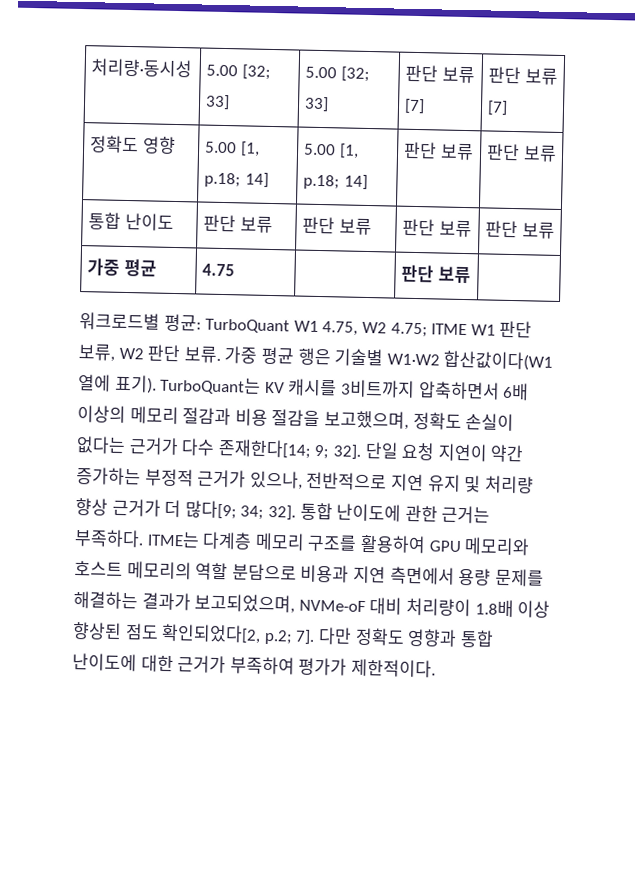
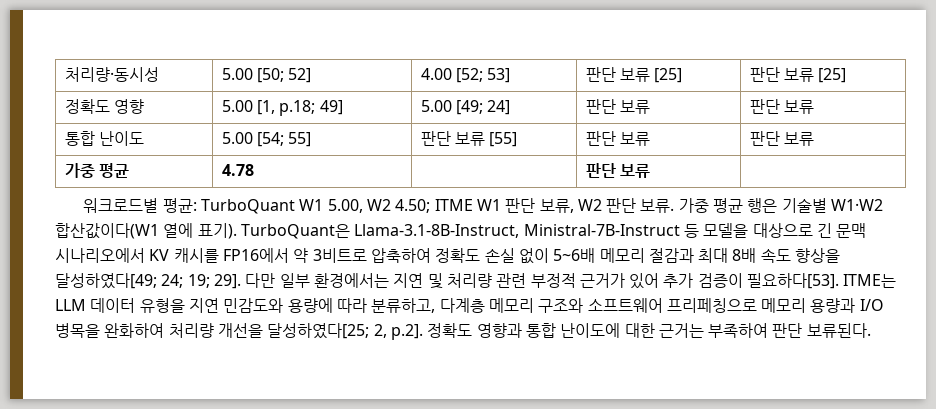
- 처리량·동시성 | 5.00 [32; 33] | 5.00 [32; 33] | 판단 보류 [7] | 판단 보류 [7]
+ 처리량·동시성 | 5.00 [50; 52] | 4.00 [52; 53] | 판단 보류 [25] | 판단 보류 [25]
- 정확도 영향 | 5.00 [1, p.18; 14] | 5.00 [1, p.18; 14] | 판단 보류 | 판단 보류
+ 정확도 영향 | 5.00 [1, p.18; 49] | 5.00 [49; 24] | 판단 보류 | 판단 보류
- 통합 난이도 | 판단 보류 | 판단 보류 | 판단 보류 | 판단 보류
+ 통합 난이도 | 5.00 [54; 55] | 판단 보류 [55] | 판단 보류 | 판단 보류
- 가중 평균 | 4.75 | | 판단 보류 |
+ 가중 평균 | 4.78 | | 판단 보류 |
- 워크로드별 평균: TurboQuant W1 4.75, W2 4.75; ITME W1 판단 보류, W2 판단 보류.
+ 워크로드별 평균: TurboQuant W1 5.00, W2 4.50; ITME W1 판단 보류, W2 판단 보류.
- TurboQuant는 KV 캐시를 3비트까지 압축하면서 6배 이상의 메모리 절감과 비용 절감을 보고했으며, 정확도 손실이 없다는 근거가 다수 존재한다[14; 9; 32]. 단일 요청 지연이 약간 증가하는 부정적 근거가 있으나, 전반적으로 지연 유지 및 처리량 향상 근거가 더 많다[9; 34; 32]. 통합 난이도에 관한 근거는 부족하다. ITME는 다계층 메모리 구조를 활용하여 GPU 메모리와 호스트 메모리의 역할 분담으로 비용과 지연 측면에서 용량 문제를 해결하는 결과가 보고되었으며, NVMe-oF 대비 처리량이 1.8배 이상 향상된 점도 확인되었다[2, p.2; 7]. 다만 정확도 영향과 통합 난이도에 대한 근거가 부족하여 평가가 제한적이다.
+ TurboQuant은 Llama-3.1-8B-Instruct, Ministral-7B-Instruct 등 모델을 대상으로 긴 문맥 시나리오에서 KV 캐시를 FP16에서 약 3비트로 압축하여 정확도 손실 없이 5~6배 메모리 절감과 최대 8배 속도 향상을 달성하였다[49; 24; 19; 29]. 다만 일부 환경에서는 지연 및 처리량 관련 부정적 근거가 있어 추가 검증이 필요하다[53]. ITME는 LLM 데이터 유형을 지연 민감도와 용량에 따라 분류하고, 다계층 메모리 구조와 소프트웨어 프리페칭으로 메모리 용량과 I/O 병목을 완화하여 처리량 개선을 달성하였다[25; 2, p.2]. 정확도 영향과 통합 난이도에 대한 근거는 부족하여 판단 보류된다.

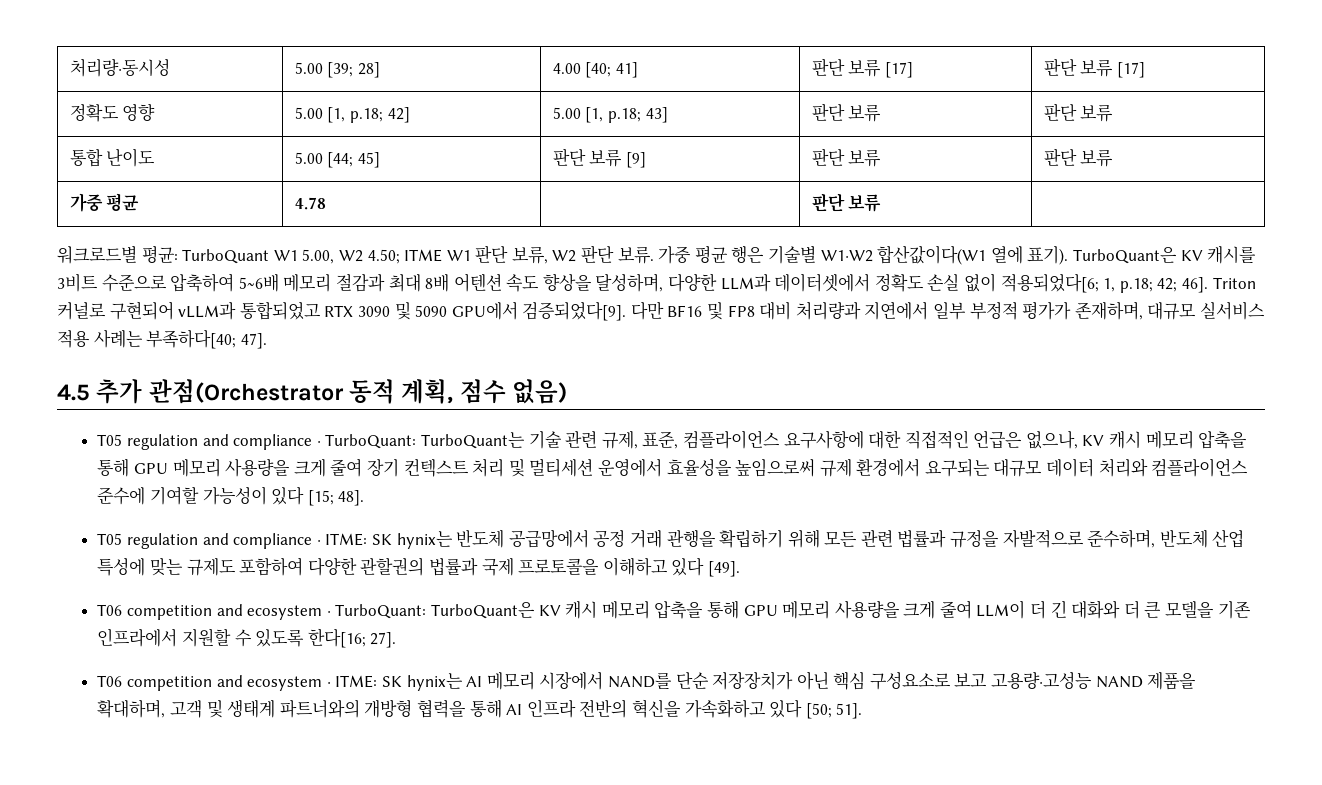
- 처리량·동시성 | 5.00 [50; 52] | 4.00 [52; 53] | 판단 보류 [25] | 판단 보류 [25]
+ 처리량·동시성 | 5.00 [39; 28] | 4.00 [40; 41] | 판단 보류 [17] | 판단 보류 [17]
- 정확도 영향 | 5.00 [1, p.18; 49] | 5.00 [49; 24] | 판단 보류 | 판단 보류
+ 정확도 영향 | 5.00 [1, p.18; 42] | 5.00 [1, p.18; 43] | 판단 보류 | 판단 보류
- 통합 난이도 | 5.00 [54; 55] | 판단 보류 [55] | 판단 보류 | 판단 보류
+ 통합 난이도 | 5.00 [44; 45] | 판단 보류 [9] | 판단 보류 | 판단 보류
- TurboQuant은 Llama-3.1-8B-Instruct, Ministral-7B-Instruct 등 모델을 대상으로 긴 문맥 시나리오에서 KV 캐시를 FP16에서 약 3비트로 압축하여 정확도 손실 없이 5~6배 메모리 절감과 최대 8배 속도 향상을 달성하였다[49; 24; 19; 29]. 다만 일부 환경에서는 지연 및 처리량 관련 부정적 근거가 있어 추가 검증이 필요하다[53]. ITME는 LLM 데이터 유형을 지연 민감도와 용량에 따라 분류하고, 다계층 메모리 구조와 소프트웨어 프리페칭으로 메모리 용량과 I/O 병목을 완화하여 처리량 개선을 달성하였다[25; 2, p.2]. 정확도 영향과 통합 난이도에 대한 근거는 부족하여 판단 보류된다.
+ TurboQuant은 KV 캐시를 3비트 수준으로 압축하여 5~6배 메모리 절감과 최대 8배 어텐션 속도 향상을 달성하며, 다양한 LLM과 데이터셋에서 정확도 손실 없이 적용되었다[6; 1, p.18; 42; 46]. Triton 커널로 구현되어 vLLM과 통합되었고 RTX 3090 및 5090 GPU에서 검증되었다[9]. 다만 BF16 및 FP8 대비 처리량과 지연에서 일부 부정적 평가가 존재하며, 대규모 실서비스 적용 사례는 부족하다[40; 47].
+ 4.5 추가 관점(Orchestrator 동적 계획, 점수 없음)
+ T05 regulation and compliance · TurboQuant: TurboQuant는 기술 관련 규제, 표준, 컴플라이언스 요구사항에 대한 직접적인 언급은 없으나, KV 캐시 메모리 압축을 통해 GPU 메모리 사용량을 크게 줄여 장기 컨텍스트 처리 및 멀티세션 운영에서 효율성을 높임으로써 규제 환경에서 요구되는 대규모 데이터 처리와 컴플라이언스 준수에 기여할 가능성이 있다 [15; 48].
+ T05 regulation and compliance · ITME: SK hynix는 반도체 공급망에서 공정 거래 관행을 확립하기 위해 모든 관련 법률과 규정을 자발적으로 준수하며, 반도체 산업 특성에 맞는 규제도 포함하여 다양한 관할권의 법률과 국제 프로토콜을 이해하고 있다 [49].
+ T06 competition and ecosystem · TurboQuant: TurboQuant은 KV 캐시 메모리 압축을 통해 GPU 메모리 사용량을 크게 줄여 LLM이 더 긴 대화와 더 큰 모델을 기존 인프라에서 지원할 수 있도록 한다[16; 27].
+ T06 competition and ecosystem · ITME: SK hynix는 AI 메모리 시장에서 NAND를 단순 저장장치가 아닌 핵심 구성요소로 보고 고용량·고성능 NAND 제품을 확대하며, 고객 및 생태계 파트너와의 개방형 협력을 통해 AI 인프라 전반의 혁신을 가속화하고 있다 [50; 51].

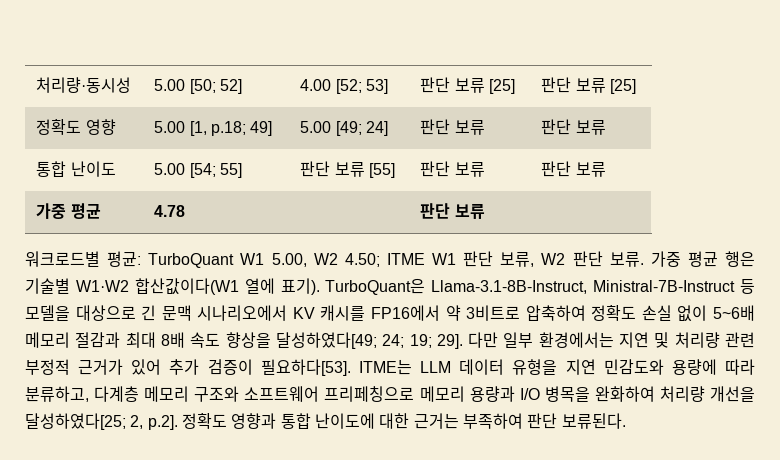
- 처리량·동시성 | 5.00 [39; 28] | 4.00 [40; 41] | 판단 보류 [17] | 판단 보류 [17]
+ 처리량·동시성 | 5.00 [50; 52] | 4.00 [52; 53] | 판단 보류 [25] | 판단 보류 [25]
- 정확도 영향 | 5.00 [1, p.18; 42] | 5.00 [1, p.18; 43] | 판단 보류 | 판단 보류
+ 정확도 영향 | 5.00 [1, p.18; 49] | 5.00 [49; 24] | 판단 보류 | 판단 보류
- 통합 난이도 | 5.00 [44; 45] | 판단 보류 [9] | 판단 보류 | 판단 보류
+ 통합 난이도 | 5.00 [54; 55] | 판단 보류 [55] | 판단 보류 | 판단 보류
- TurboQuant은 KV 캐시를 3비트 수준으로 압축하여 5~6배 메모리 절감과 최대 8배 어텐션 속도 향상을 달성하며, 다양한 LLM과 데이터셋에서 정확도 손실 없이 적용되었다[6; 1, p.18; 42; 46]. Triton 커널로 구현되어 vLLM과 통합되었고 RTX 3090 및 5090 GPU에서 검증되었다[9]. 다만 BF16 및 FP8 대비 처리량과 지연에서 일부 부정적 평가가 존재하며, 대규모 실서비스 적용 사례는 부족하다[40; 47].
- 4.5 추가 관점(Orchestrator 동적 계획, 점수 없음)
- T05 regulation and compliance · TurboQuant: TurboQuant는 기술 관련 규제, 표준, 컴플라이언스 요구사항에 대한 직접적인 언급은 없으나, KV 캐시 메모리 압축을 통해 GPU 메모리 사용량을 크게 줄여 장기 컨텍스트 처리 및 멀티세션 운영에서 효율성을 높임으로써 규제 환경에서 요구되는 대규모 데이터 처리와 컴플라이언스 준수에 기여할 가능성이 있다 [15; 48].
- T05 regulation and compliance · ITME: SK hynix는 반도체 공급망에서 공정 거래 관행을 확립하기 위해 모든 관련 법률과 규정을 자발적으로 준수하며, 반도체 산업 특성에 맞는 규제도 포함하여 다양한 관할권의 법률과 국제 프로토콜을 이해하고 있다 [49].
- T06 competition and ecosystem · TurboQuant: TurboQuant은 KV 캐시 메모리 압축을 통해 GPU 메모리 사용량을 크게 줄여 LLM이 더 긴 대화와 더 큰 모델을 기존 인프라에서 지원할 수 있도록 한다[16; 27].
- T06 competition and ecosystem · ITME: SK hynix는 AI 메모리 시장에서 NAND를 단순 저장장치가 아닌 핵심 구성요소로 보고 고용량·고성능 NAND 제품을 확대하며, 고객 및 생태계 파트너와의 개방형 협력을 통해 AI 인프라 전반의 혁신을 가속화하고 있다 [50; 51].
+ TurboQuant은 Llama-3.1-8B-Instruct, Ministral-7B-Instruct 등 모델을 대상으로 긴 문맥 시나리오에서 KV 캐시를 FP16에서 약 3비트로 압축하여 정확도 손실 없이 5~6배 메모리 절감과 최대 8배 속도 향상을 달성하였다[49; 24; 19; 29]. 다만 일부 환경에서는 지연 및 처리량 관련 부정적 근거가 있어 추가 검증이 필요하다[53]. ITME는 LLM 데이터 유형을 지연 민감도와 용량에 따라 분류하고, 다계층 메모리 구조와 소프트웨어 프리페칭으로 메모리 용량과 I/O 병목을 완화하여 처리량 개선을 달성하였다[25; 2, p.2]. 정확도 영향과 통합 난이도에 대한 근거는 부족하여 판단 보류된다.

